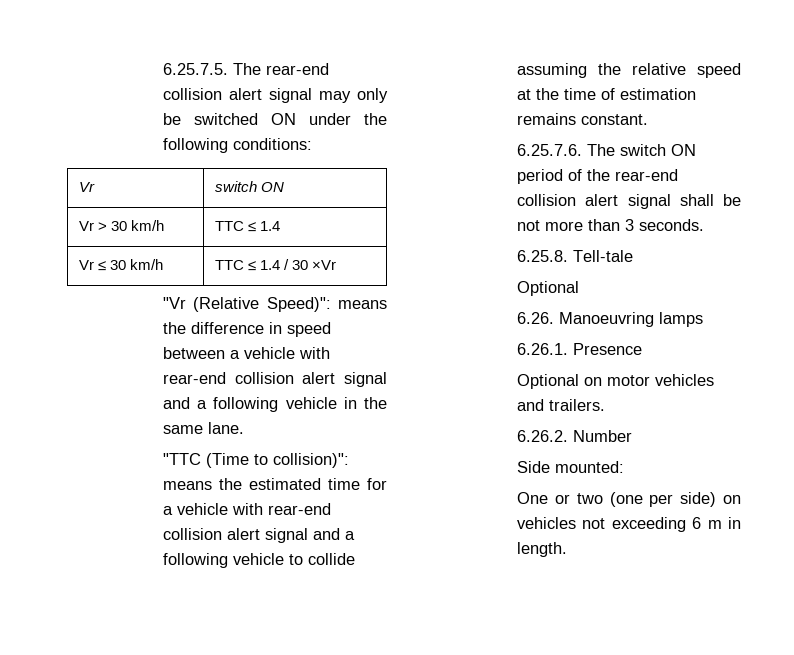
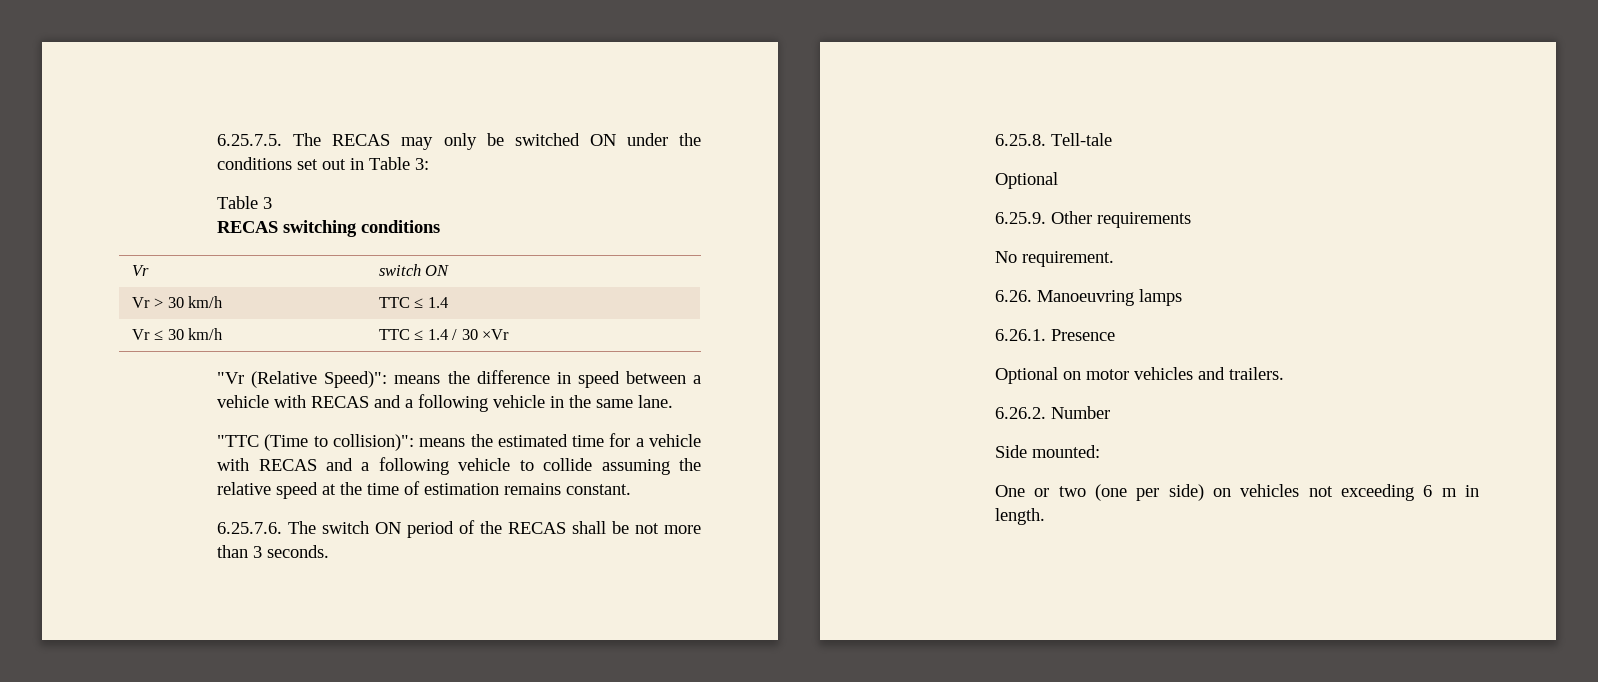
- 6.25.7.5. The rear-end collision alert signal may only be switched ON under the following conditions:
+ 6.25.7.5. The RECAS may only be switched ON under the conditions set out in Table 3:
+ Table 3
+ RECAS switching conditions
- "Vr (Relative Speed)": means the difference in speed between a vehicle with rear-end collision alert signal and a following vehicle in the same lane.
+ "Vr (Relative Speed)": means the difference in speed between a vehicle with RECAS and a following vehicle in the same lane.
- "TTC (Time to collision)": means the estimated time for a vehicle with rear-end collision alert signal and a following vehicle to collide assuming the relative speed at the time of estimation remains constant.
+ "TTC (Time to collision)": means the estimated time for a vehicle with RECAS and a following vehicle to collide assuming the relative speed at the time of estimation remains constant.
- 6.25.7.6. The switch ON period of the rear-end collision alert signal shall be not more than 3 seconds.
+ 6.25.7.6. The switch ON period of the RECAS shall be not more than 3 seconds.
+ 6.25.9. Other requirements
+ No requirement.

